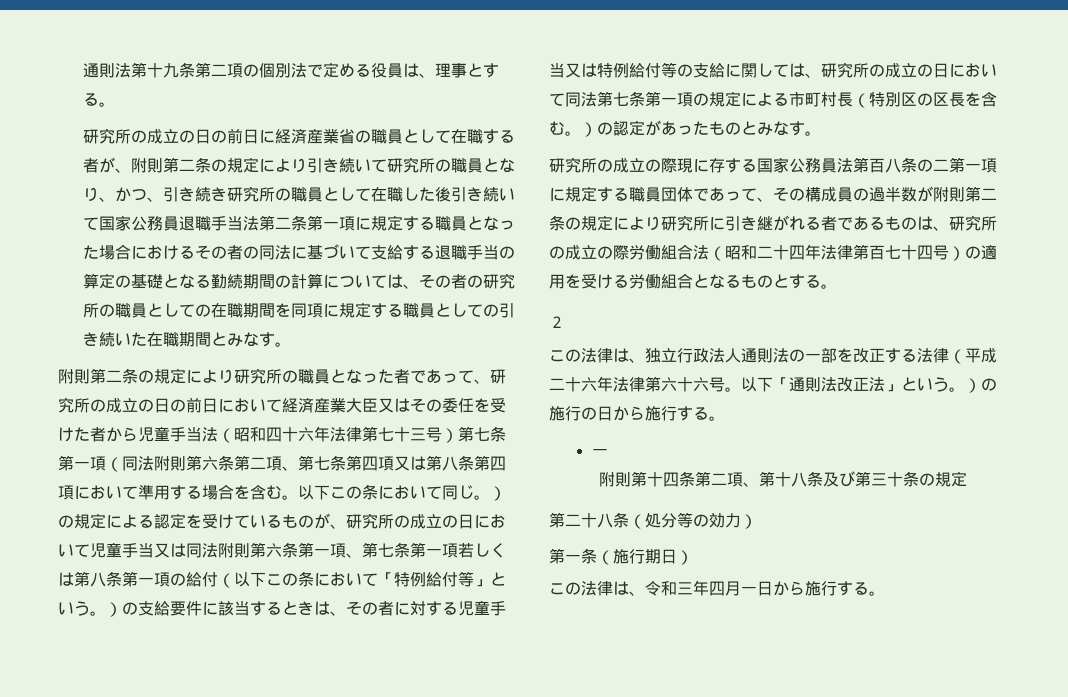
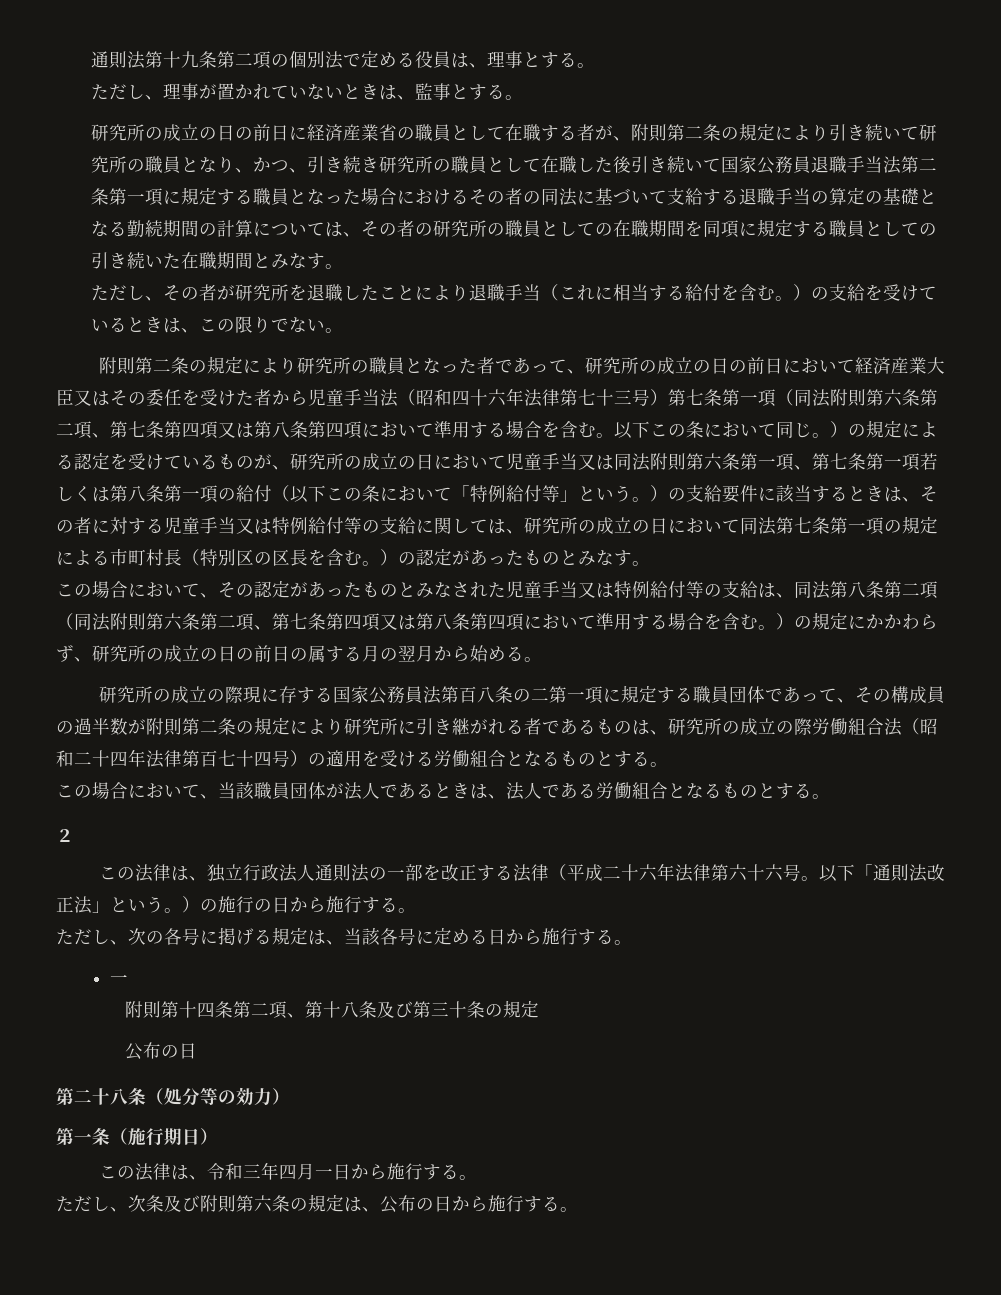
+ ただし、理事が置かれていないときは、監事とする。
+ ただし、その者が研究所を退職したことにより退職手当（これに相当する給付を含む。）の支給を受けているときは、この限りでない。
+ この場合において、その認定があったものとみなされた児童手当又は特例給付等の支給は、同法第八条第二項（同法附則第六条第二項、第七条第四項又は第八条第四項において準用する場合を含む。）の規定にかかわらず、研究所の成立の日の前日の属する月の翌月から始める。
+ この場合において、当該職員団体が法人であるときは、法人である労働組合となるものとする。
+ ただし、次の各号に掲げる規定は、当該各号に定める日から施行する。
  附則第十四条第二項、第十八条及び第三十条の規定
+ 公布の日
+ ただし、次条及び附則第六条の規定は、公布の日から施行する。

